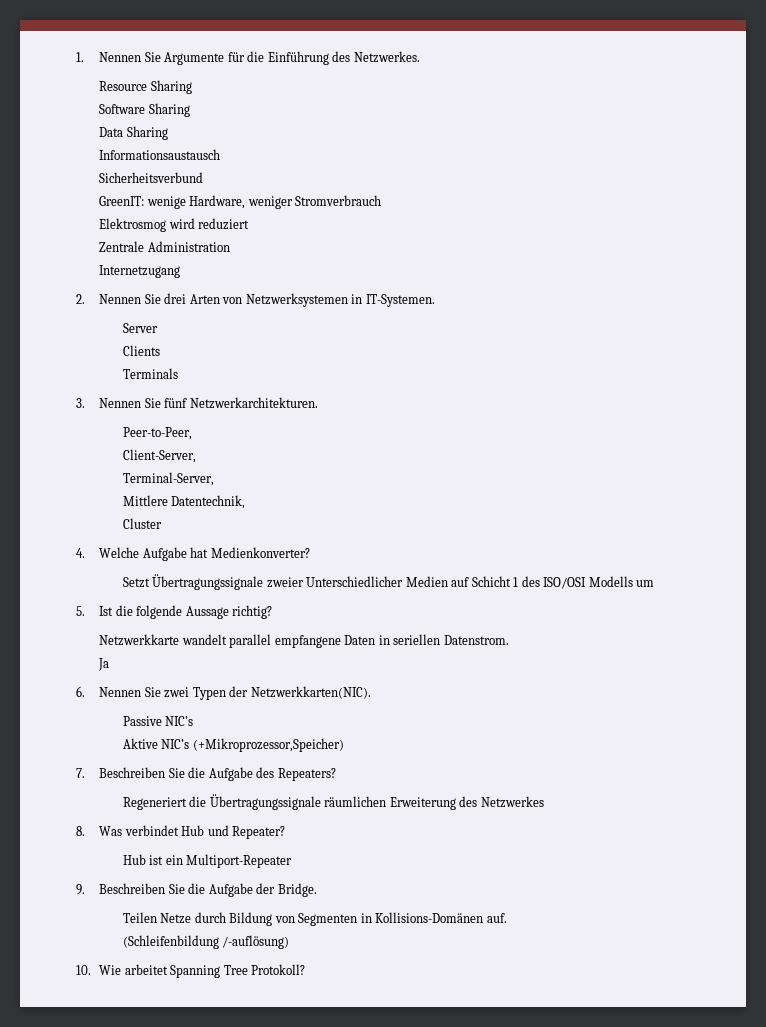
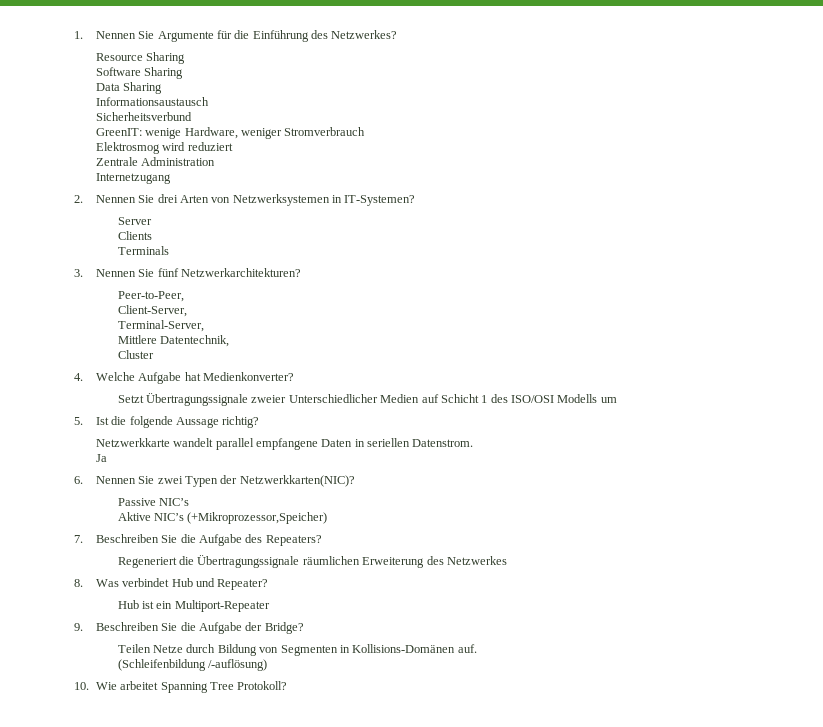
- 1. Nennen Sie Argumente für die Einführung des Netzwerkes.
+ 1. Nennen Sie Argumente für die Einführung des Netzwerkes?
- 2. Nennen Sie drei Arten von Netzwerksystemen in IT-Systemen.
+ 2. Nennen Sie drei Arten von Netzwerksystemen in IT-Systemen?
- 3. Nennen Sie fünf Netzwerkarchitekturen.
+ 3. Nennen Sie fünf Netzwerkarchitekturen?
- 6. Nennen Sie zwei Typen der Netzwerkkarten(NIC).
+ 6. Nennen Sie zwei Typen der Netzwerkkarten(NIC)?
- 9. Beschreiben Sie die Aufgabe der Bridge.
+ 9. Beschreiben Sie die Aufgabe der Bridge?

